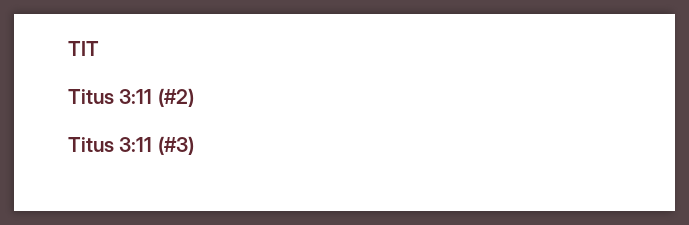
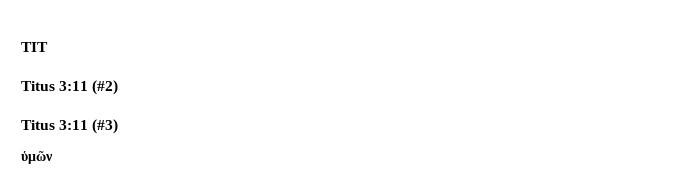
+ ὑμῶν

